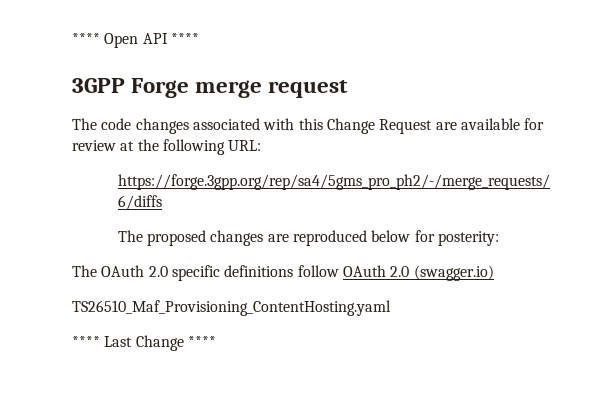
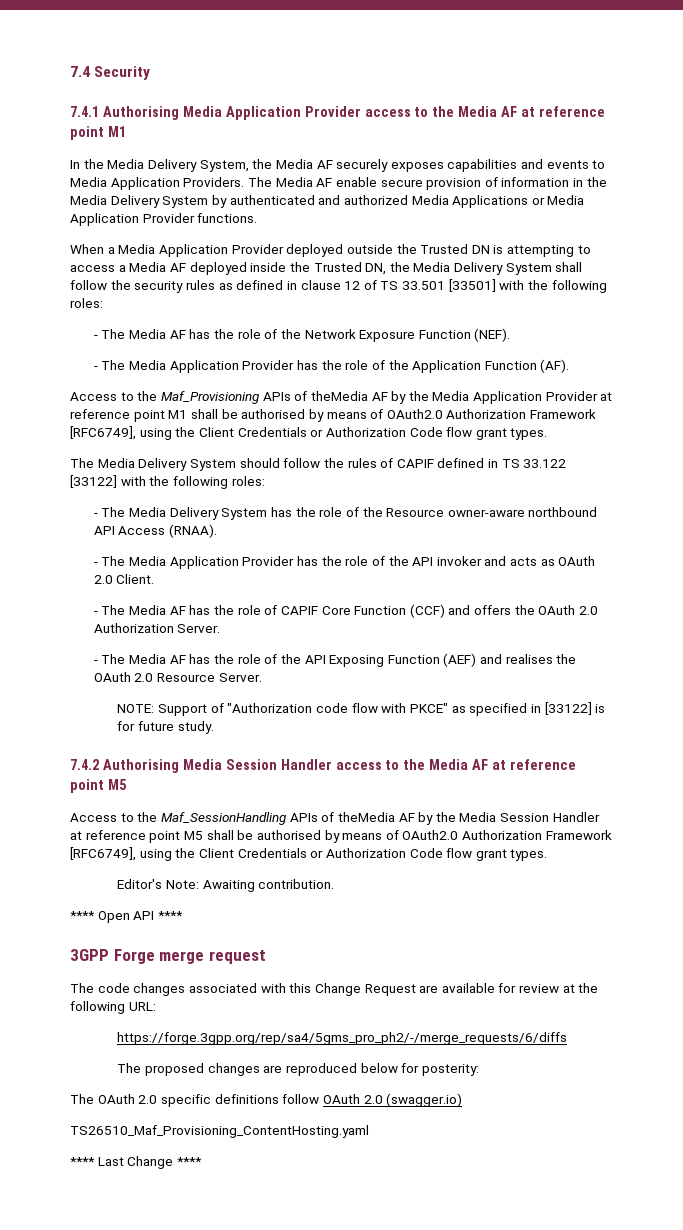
+ 7.4 Security
+ 7.4.1 Authorising Media Application Provider access to the Media AF at reference point M1
+ In the Media Delivery System, the Media AF securely exposes capabilities and events to Media Application Providers. The Media AF enable secure provision of information in the Media Delivery System by authenticated and authorized Media Applications or Media Application Provider functions.
+ When a Media Application Provider deployed outside the Trusted DN is attempting to access a Media AF deployed inside the Trusted DN, the Media Delivery System shall follow the security rules as defined in clause 12 of TS 33.501 [33501] with the following roles:
+ - The Media AF has the role of the Network Exposure Function (NEF).
+ - The Media Application Provider has the role of the Application Function (AF).
+ Access to the Maf_Provisioning APIs of theMedia AF by the Media Application Provider at reference point M1 shall be authorised by means of OAuth2.0 Authorization Framework [RFC6749], using the Client Credentials or Authorization Code flow grant types.
+ The Media Delivery System should follow the rules of CAPIF defined in TS 33.122 [33122] with the following roles:
+ - The Media Delivery System has the role of the Resource owner-aware northbound API Access (RNAA).
+ - The Media Application Provider has the role of the API invoker and acts as OAuth 2.0 Client.
+ - The Media AF has the role of CAPIF Core Function (CCF) and offers the OAuth 2.0 Authorization Server.
+ - The Media AF has the role of the API Exposing Function (AEF) and realises the OAuth 2.0 Resource Server.
+ NOTE: Support of "Authorization code flow with PKCE" as specified in [33122] is for future study.
+ 7.4.2 Authorising Media Session Handler access to the Media AF at reference point M5
+ Access to the Maf_SessionHandling APIs of theMedia AF by the Media Session Handler at reference point M5 shall be authorised by means of OAuth2.0 Authorization Framework [RFC6749], using the Client Credentials or Authorization Code flow grant types.
+ Editor's Note: Awaiting contribution.

